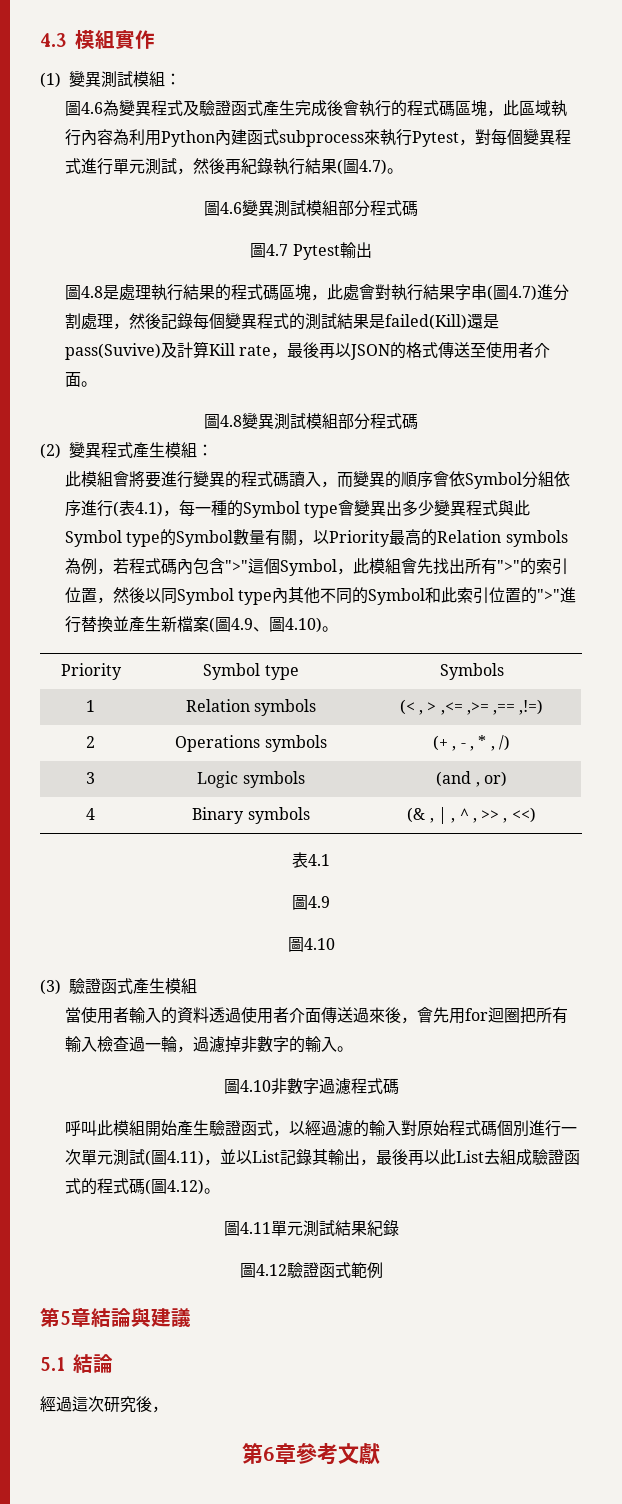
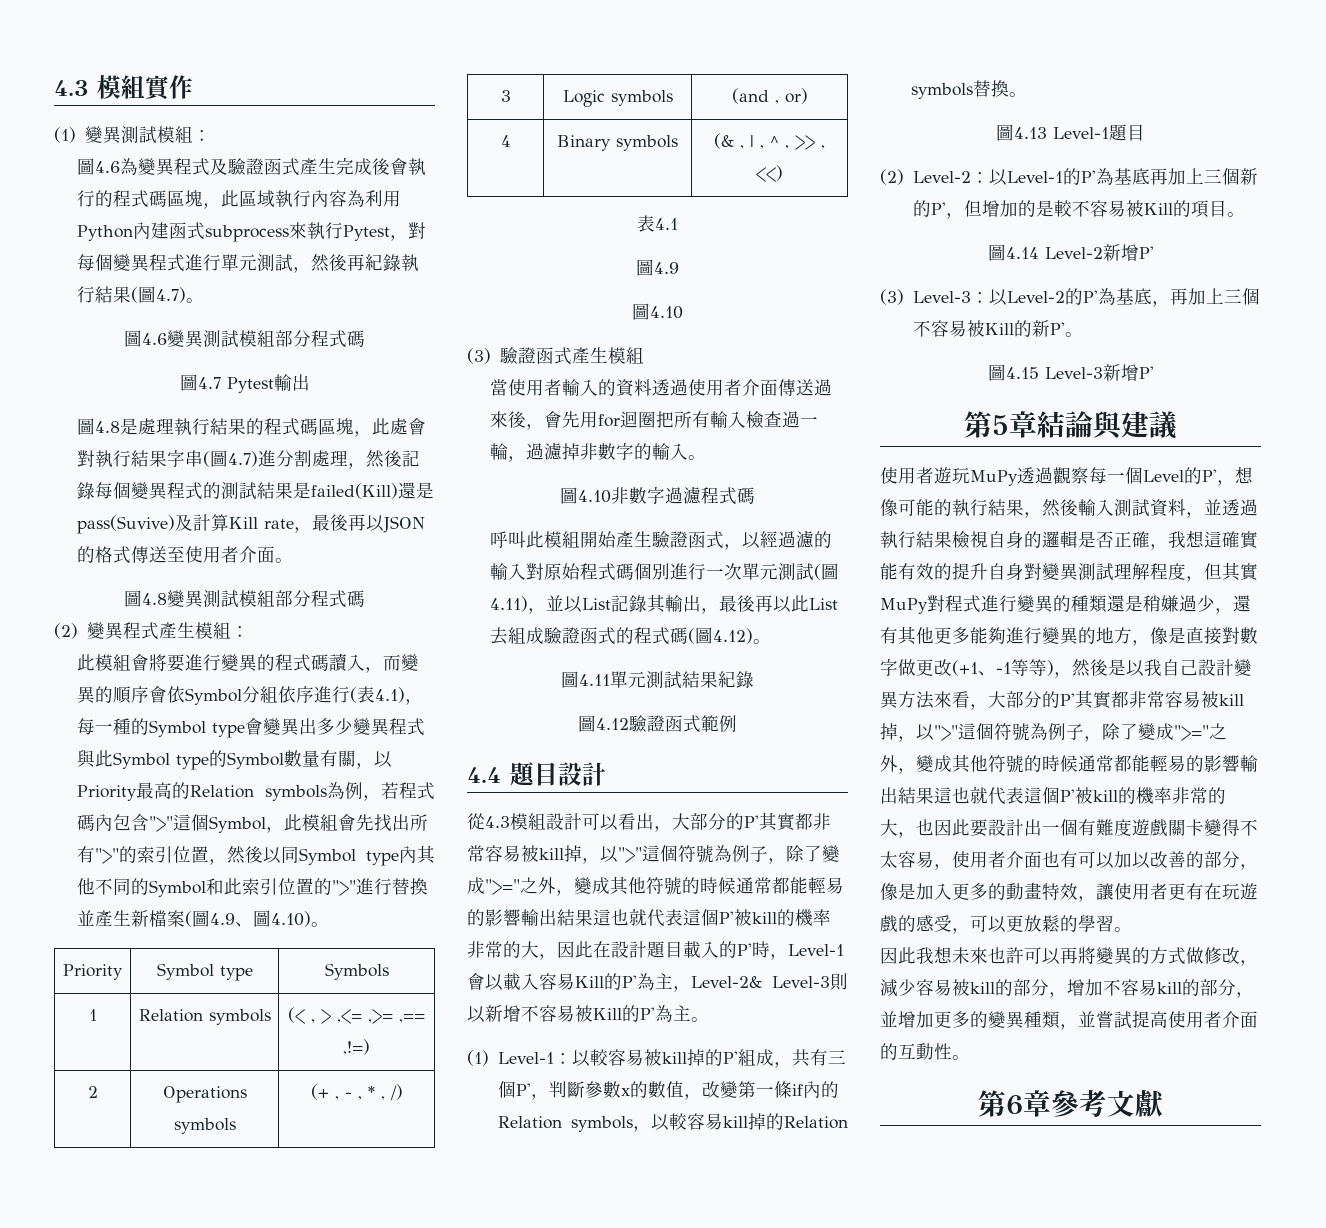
+ 4.4題目設計
+ 從4.3模組設計可以看出，大部分的P'其實都非常容易被kill掉，以">"這個符號為例子，除了變成">="之外，變成其他符號的時候通常都能輕易的影響輸出結果這也就代表這個P'被kill的機率非常的大，因此在設計題目載入的P'時，Level-1會以載入容易Kill的P'為主，Level-2& Level-3則以新增不容易被Kill的P'為主。
+ (1) Level-1：以較容易被kill掉的P'組成，共有三個P'，判斷參數x的數值，改變第一條if內的Relation symbols，以較容易kill掉的Relation symbols替換。
+ 圖4.13 Level-1題目
+ (2) Level-2：以Level-1的P'為基底再加上三個新的P'，但增加的是較不容易被Kill的項目。
+ 圖4.14 Level-2新增P'
+ (3) Level-3：以Level-2的P'為基底，再加上三個不容易被Kill的新P'。
+ 圖4.15 Level-3新增P'
  第5章結論與建議
- 5.1結論
- 經過這次研究後，
+ 使用者遊玩MuPy透過觀察每一個Level的P'，想像可能的執行結果，然後輸入測試資料，並透過執行結果檢視自身的邏輯是否正確，我想這確實能有效的提升自身對變異測試理解程度，但其實MuPy對程式進行變異的種類還是稍嫌過少，還有其他更多能夠進行變異的地方，像是直接對數字做更改(+1、-1等等)，然後是以我自己設計變異方法來看，大部分的P'其實都非常容易被kill掉，以">"這個符號為例子，除了變成">="之外，變成其他符號的時候通常都能輕易的影響輸出結果這也就代表這個P'被kill的機率非常的大，也因此要設計出一個有難度遊戲關卡變得不太容易，使用者介面也有可以加以改善的部分，像是加入更多的動畫特效，讓使用者更有在玩遊戲的感受，可以更放鬆的學習。
+ 因此我想未來也許可以再將變異的方式做修改，減少容易被kill的部分，增加不容易kill的部分，並增加更多的變異種類，並嘗試提高使用者介面的互動性。

